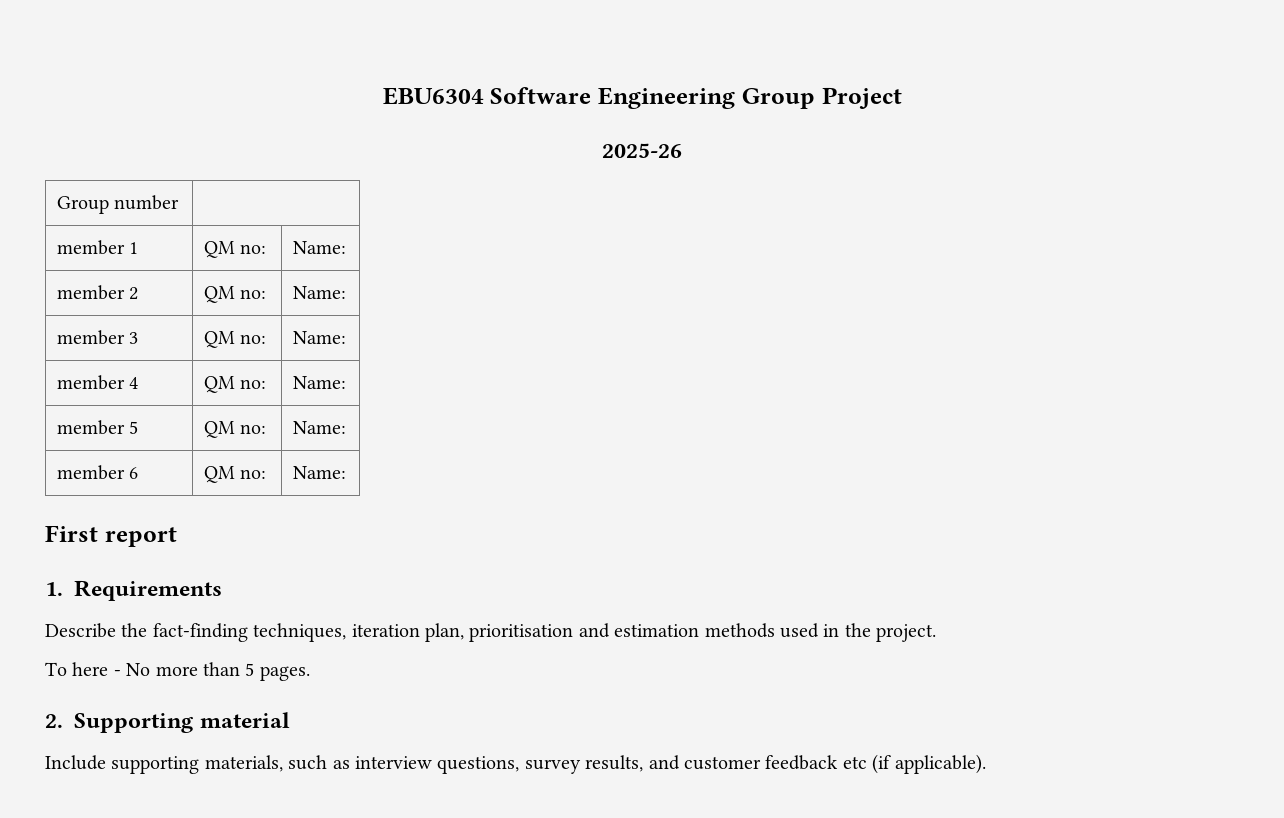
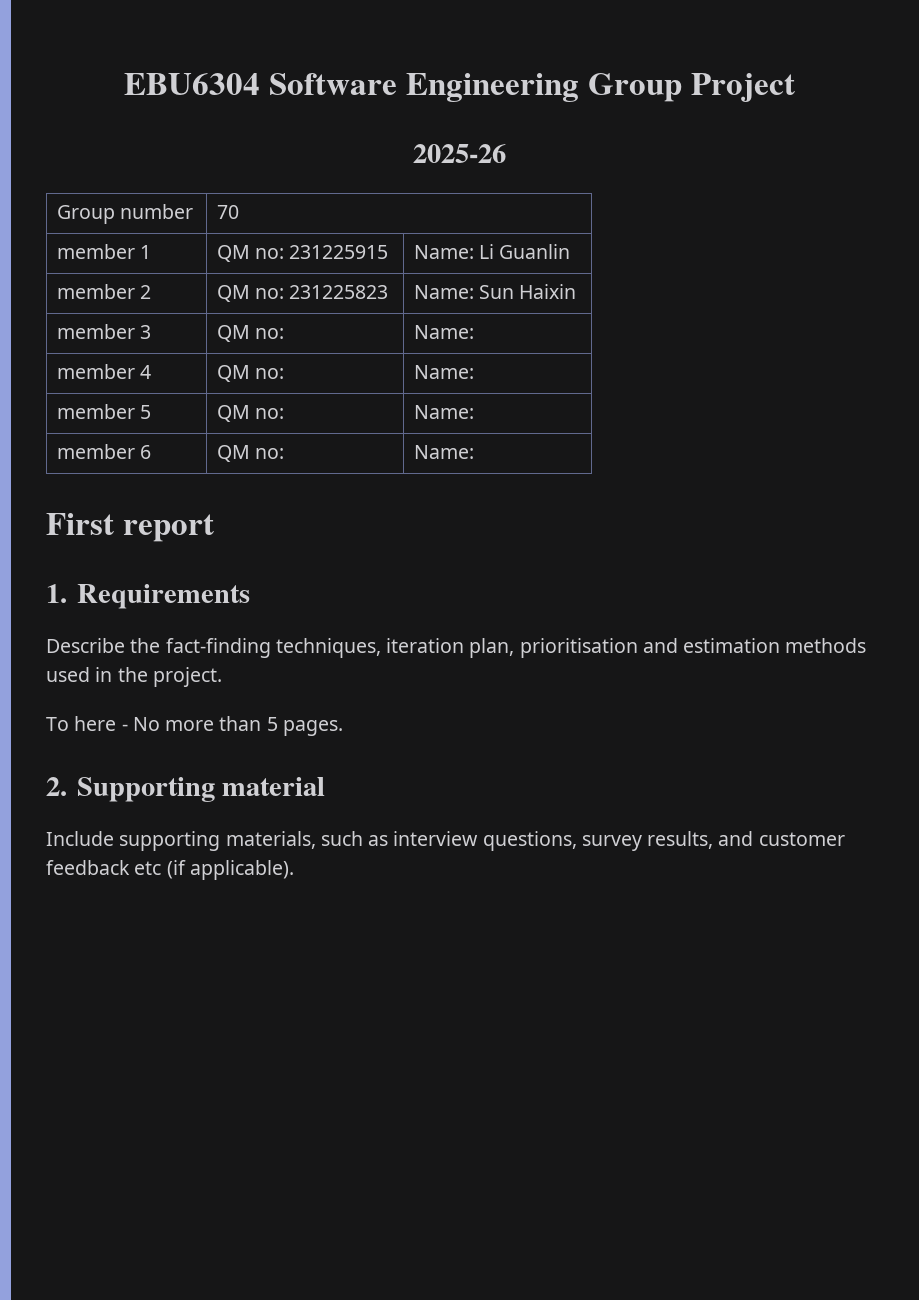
- Group number |
+ Group number | 70
- member 1 | QM no: | Name:
+ member 1 | QM no: 231225915 | Name: Li Guanlin
- member 2 | QM no: | Name:
+ member 2 | QM no: 231225823 | Name: Sun Haixin

